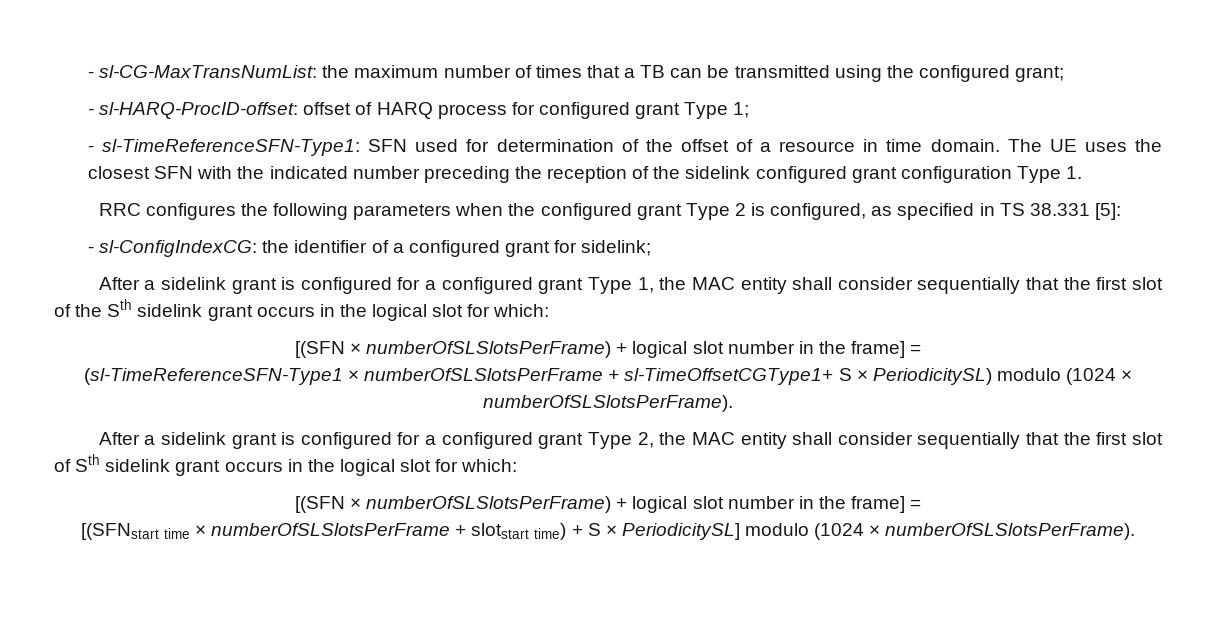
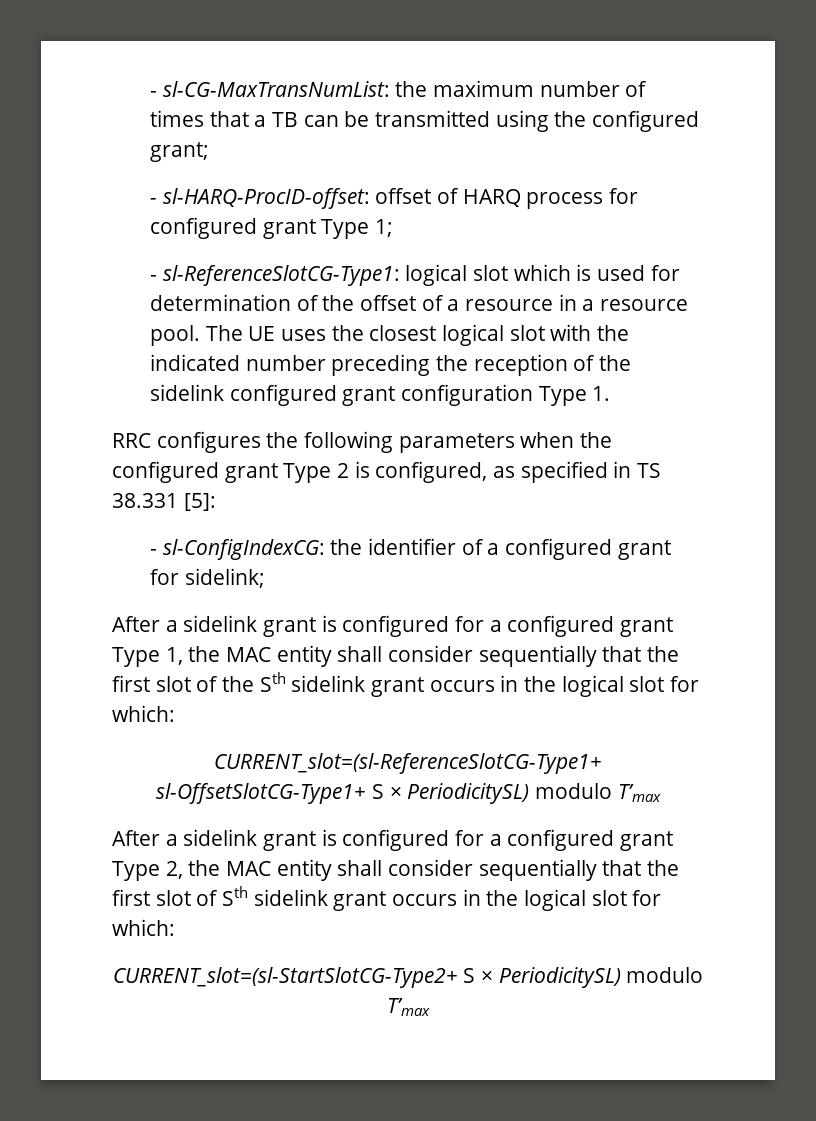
- - sl-TimeReferenceSFN-Type1: SFN used for determination of the offset of a resource in time domain.
+ - sl-ReferenceSlotCG-Type1: logical slot which is used for determination of the offset of a resource in a resource pool.
- The UE uses the closest SFN with the indicated number preceding the reception of the sidelink configured grant configuration Type 1.
+ The UE uses the closest logical slot with the indicated number preceding the reception of the sidelink configured grant configuration Type 1.
  After a sidelink grant is configured for a configured grant Type 1, the MAC entity shall consider sequentially that the first slot of the Sth sidelink grant occurs in the logical slot for which:
- [(SFN × numberOfSLSlotsPerFrame) + logical slot number in the frame] =
- (sl-TimeReferenceSFN-Type1 × numberOfSLSlotsPerFrame + sl-TimeOffsetCGType1+ S × PeriodicitySL) modulo (1024 × numberOfSLSlotsPerFrame).
+ CURRENT_slot=(sl-ReferenceSlotCG-Type1+ sl-OffsetSlotCG-Type1+ S × PeriodicitySL) modulo T’max
  After a sidelink grant is configured for a configured grant Type 2, the MAC entity shall consider sequentially that the first slot of Sth sidelink grant occurs in the logical slot for which:
- [(SFN × numberOfSLSlotsPerFrame) + logical slot number in the frame] =
- [(SFNstart time × numberOfSLSlotsPerFrame + slotstart time) + S × PeriodicitySL] modulo (1024 × numberOfSLSlotsPerFrame).
+ CURRENT_slot=(sl-StartSlotCG-Type2+ S × PeriodicitySL) modulo T’max

